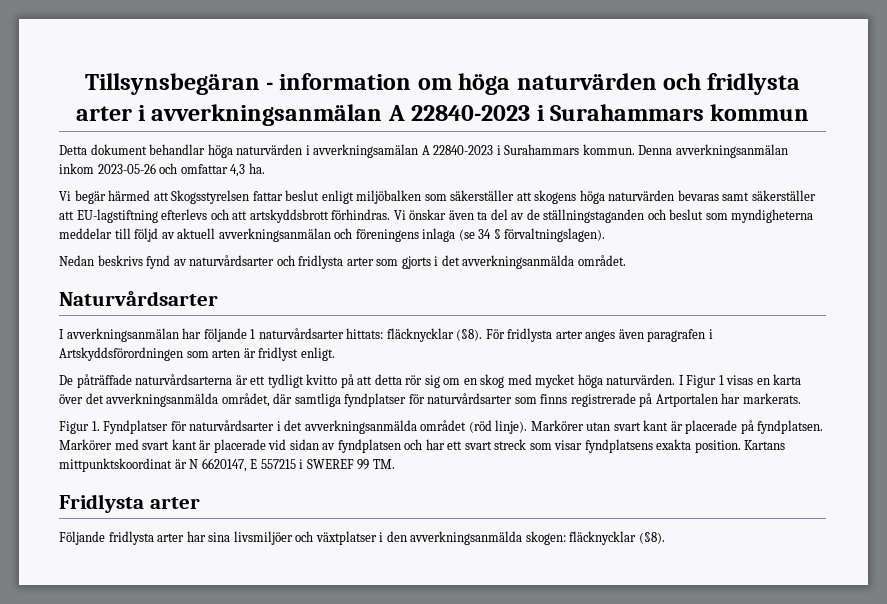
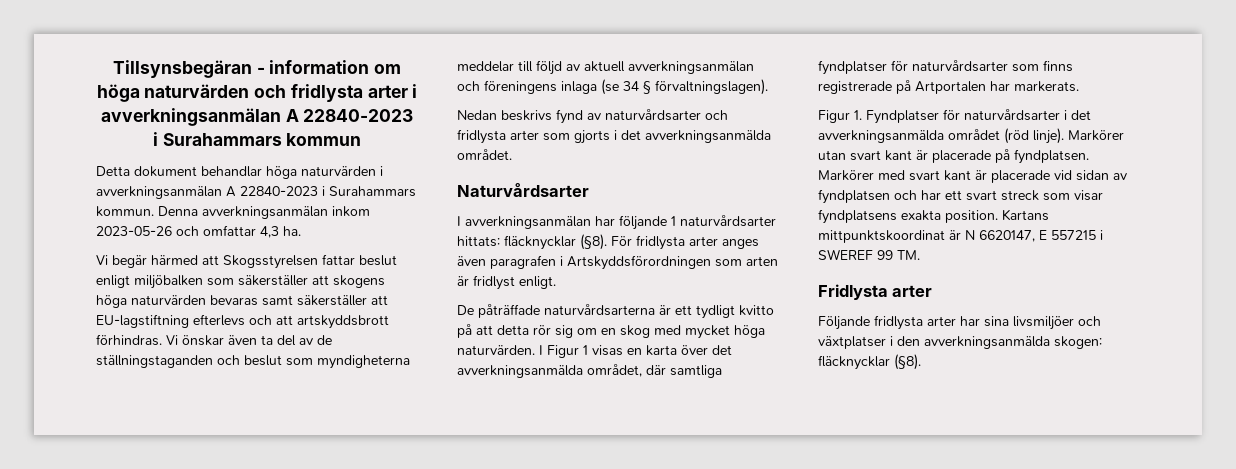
- Detta dokument behandlar höga naturvärden i avverkningsamälan A 22840-2023 i Surahammars kommun.
+ Detta dokument behandlar höga naturvärden i avverkningsanmälan A 22840-2023 i Surahammars kommun.

